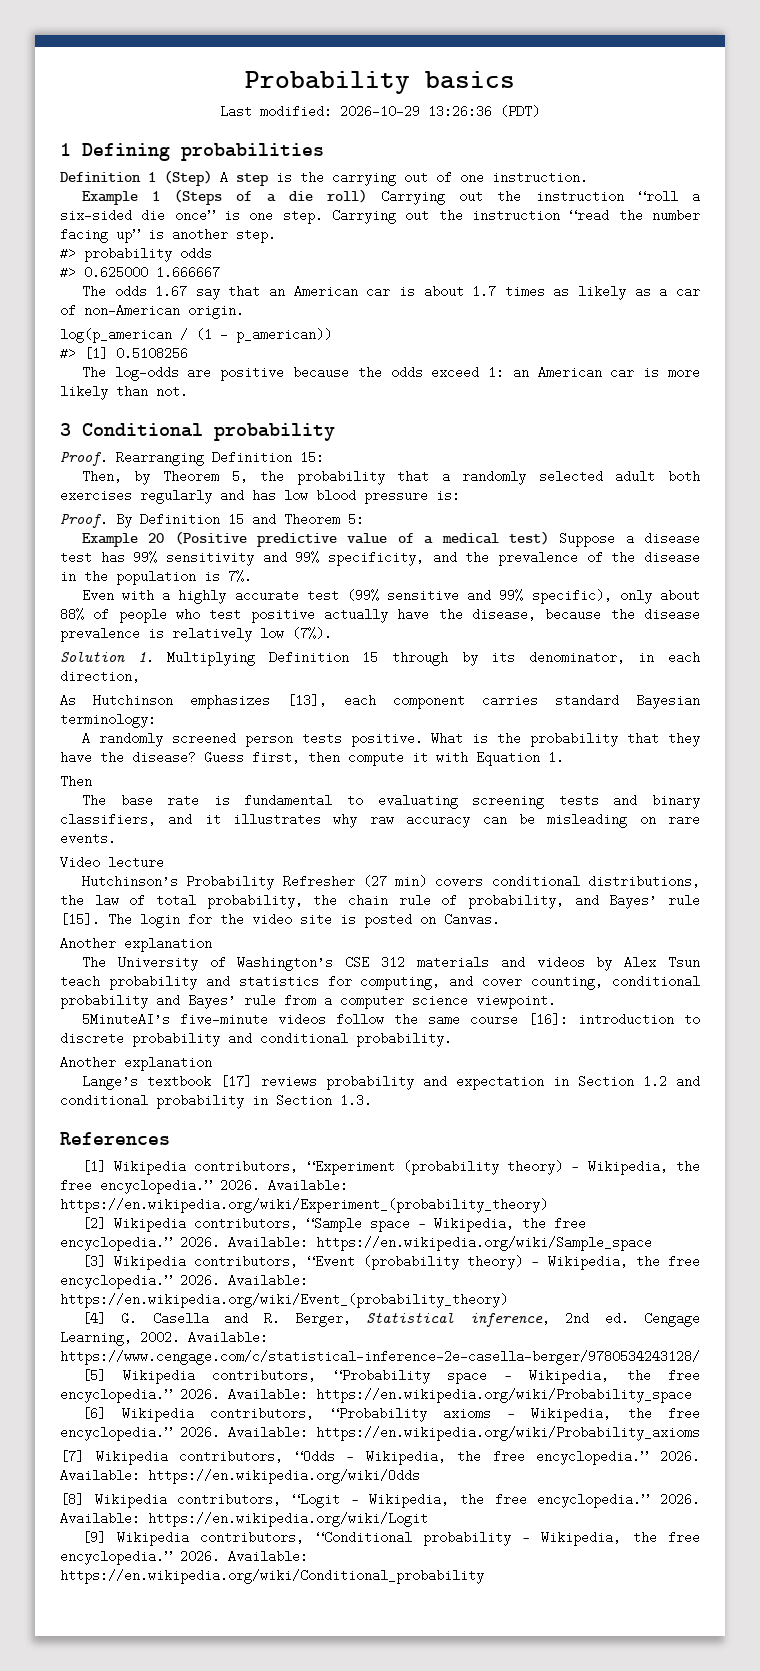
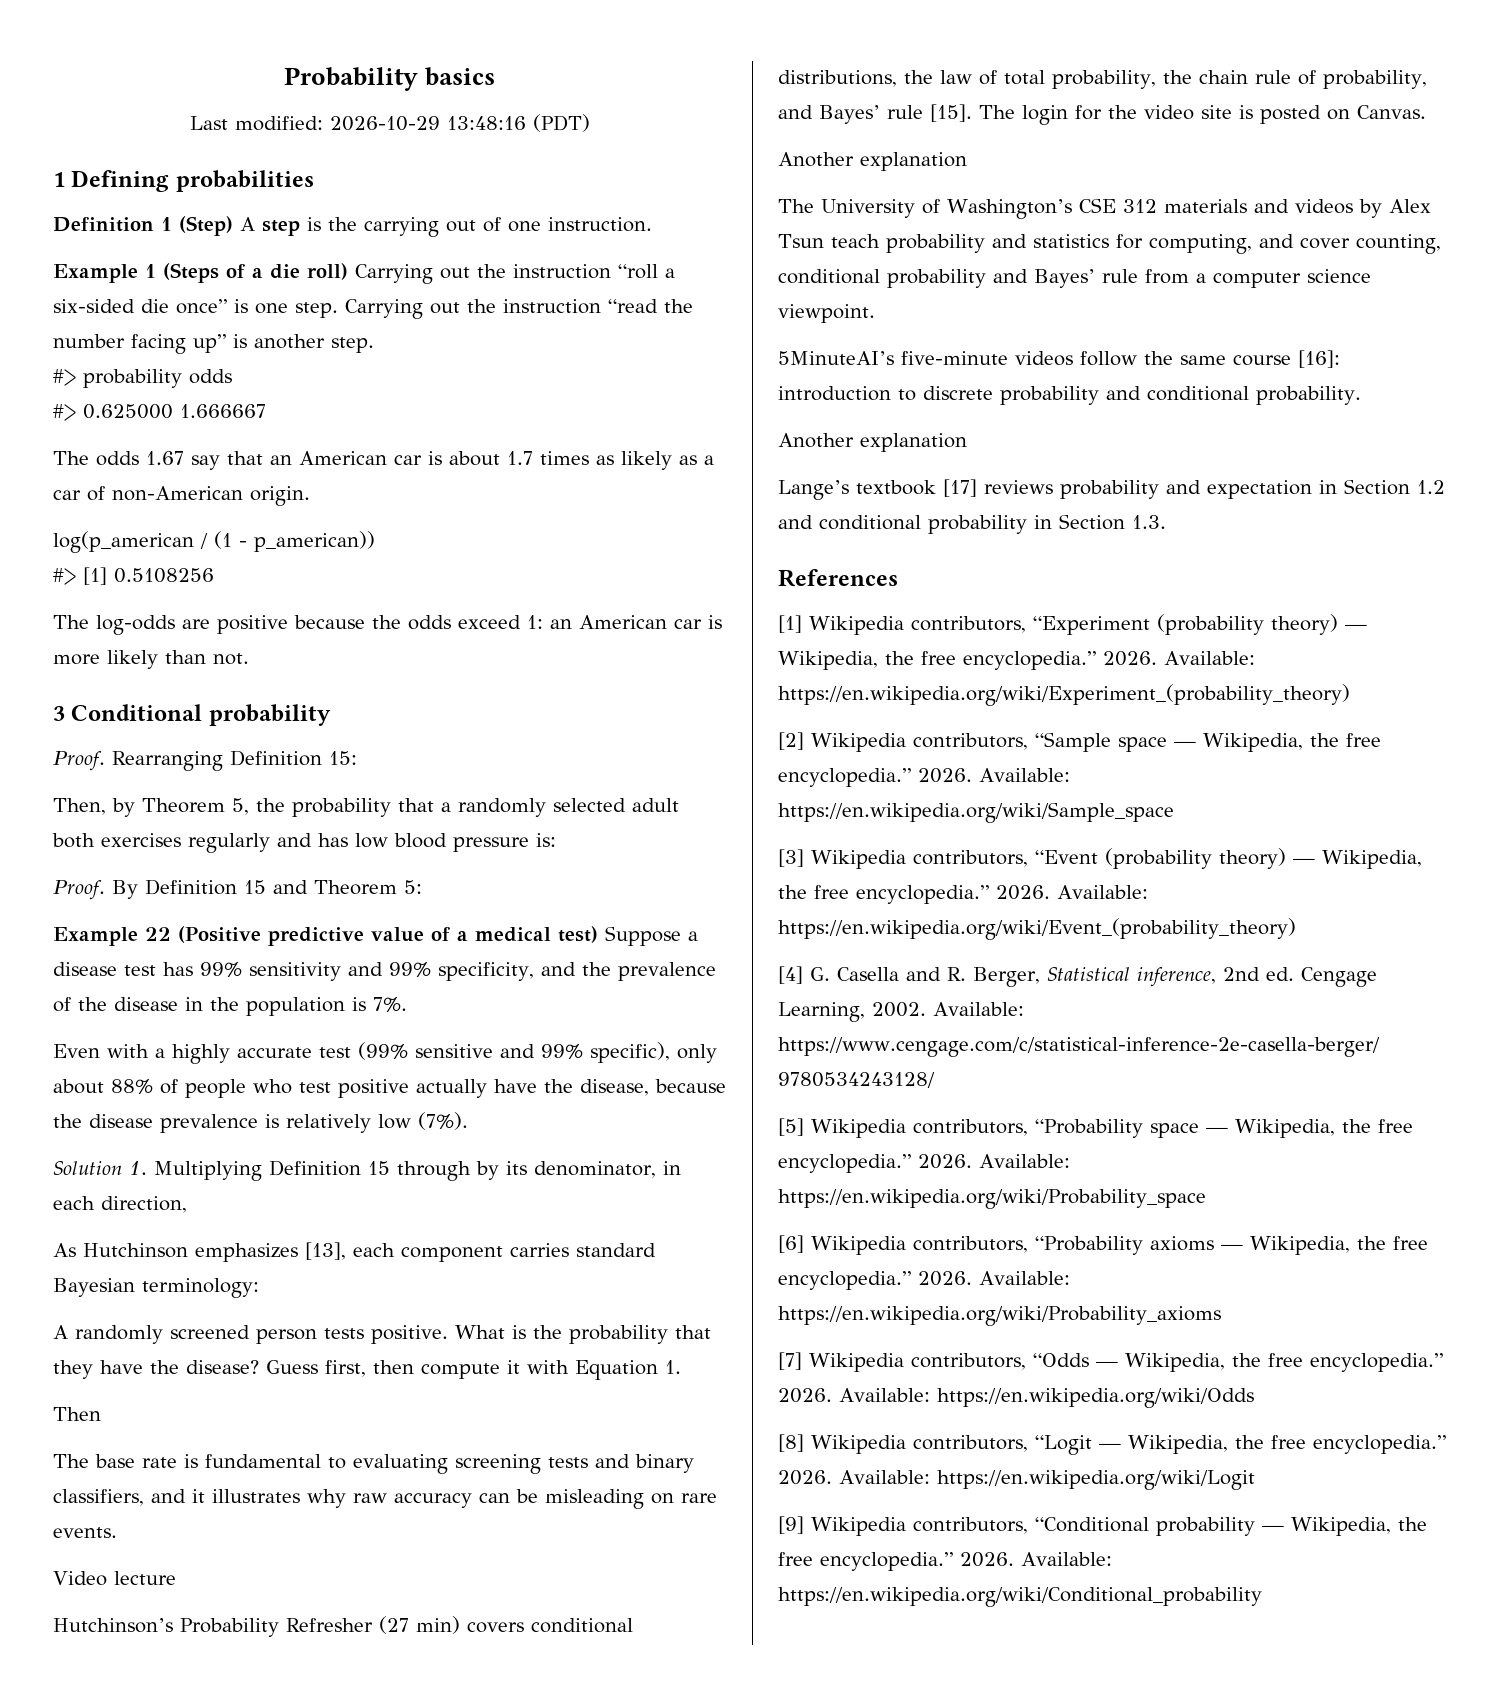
- Last modified: 2026-10-29 13:26:36 (PDT)
+ Last modified: 2026-10-29 13:48:16 (PDT)
- Example 20 (Positive predictive value of a medical test) Suppose a disease test has 99% sensitivity and 99% specificity, and the prevalence of the disease in the population is 7%.
+ Example 22 (Positive predictive value of a medical test) Suppose a disease test has 99% sensitivity and 99% specificity, and the prevalence of the disease in the population is 7%.

